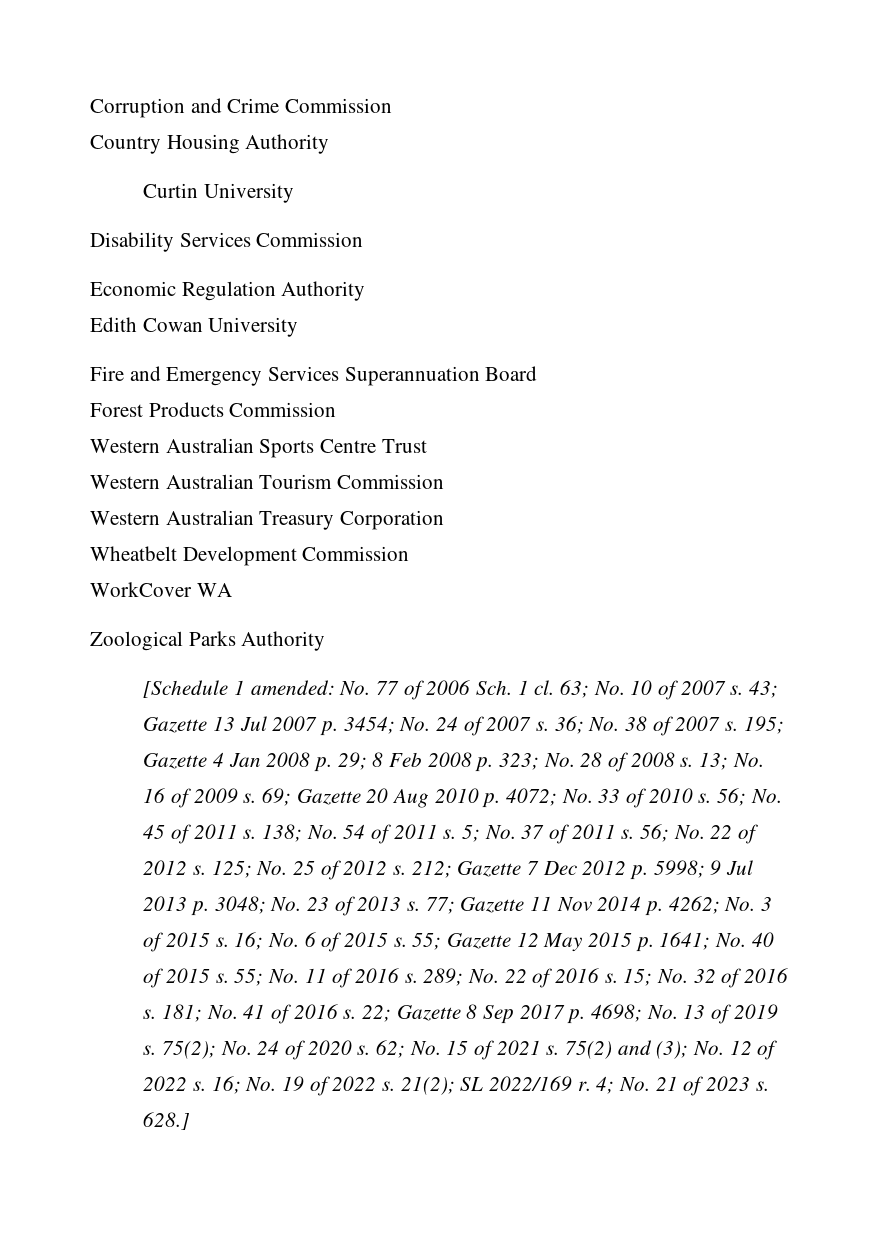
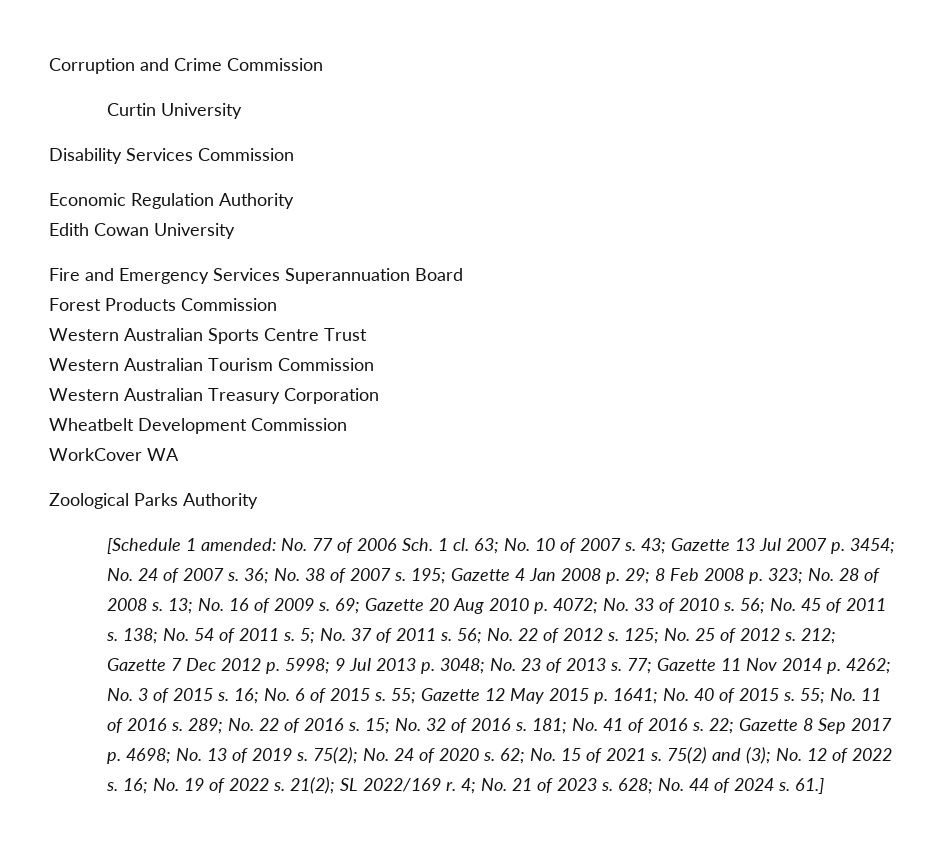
- Country Housing Authority
- 628.]
+ 628; No. 44 of 2024 s. 61.]

